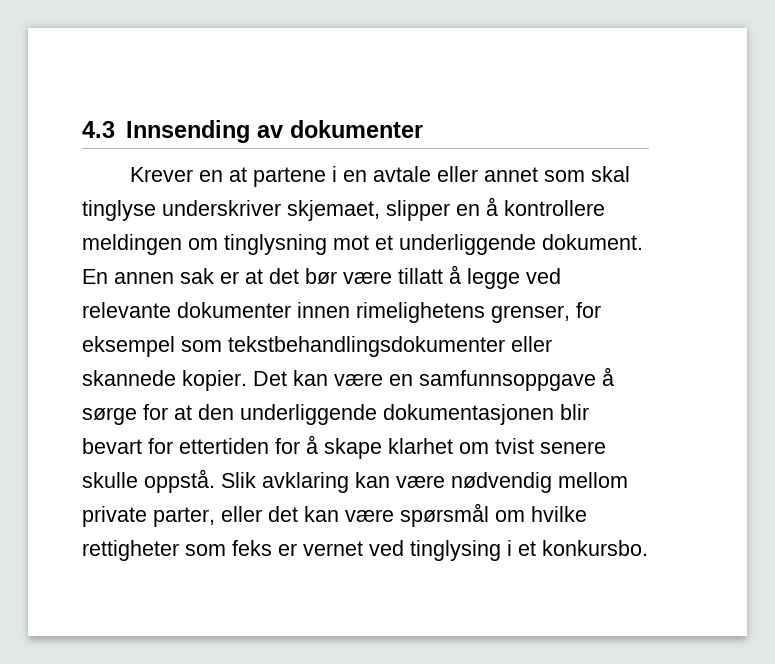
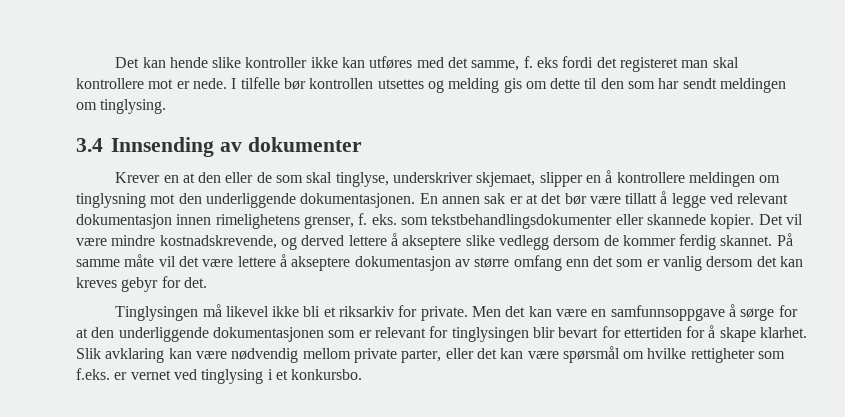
- 4.3 Innsending av dokumenter
+ Det kan hende slike kontroller ikke kan utføres med det samme, f. eks fordi det registeret man skal kontrollere mot er nede. I tilfelle bør kontrollen utsettes og melding gis om dette til den som har sendt meldingen om tinglysing.
+ 3.4 Innsending av dokumenter
- Krever en at partene i en avtale eller annet som skal tinglyse underskriver skjemaet, slipper en å kontrollere meldingen om tinglysning mot et underliggende dokument.
+ Krever en at den eller de som skal tinglyse, underskriver skjemaet, slipper en å kontrollere meldingen om tinglysning mot den underliggende dokumentasjonen.
- En annen sak er at det bør være tillatt å legge ved relevante dokumenter innen rimelighetens grenser, for eksempel som tekstbehandlingsdokumenter eller skannede kopier.
+ En annen sak er at det bør være tillatt å legge ved relevant dokumentasjon innen rimelighetens grenser, f. eks. som tekstbehandlingsdokumenter eller skannede kopier.
- Det kan være en samfunnsoppgave å sørge for at den underliggende dokumentasjonen blir bevart for ettertiden for å skape klarhet om tvist senere skulle oppstå.
+ Det vil være mindre kostnadskrevende, og derved lettere å akseptere slike vedlegg dersom de kommer ferdig skannet. På samme måte vil det være lettere å akseptere dokumentasjon av større omfang enn det som er vanlig dersom det kan kreves gebyr for det.
+ Tinglysingen må likevel ikke bli et riksarkiv for private. Men det kan være en samfunnsoppgave å sørge for at den underliggende dokumentasjonen som er relevant for tinglysingen blir bevart for ettertiden for å skape klarhet.
- Slik avklaring kan være nødvendig mellom private parter, eller det kan være spørsmål om hvilke rettigheter som feks er vernet ved tinglysing i et konkursbo.
+ Slik avklaring kan være nødvendig mellom private parter, eller det kan være spørsmål om hvilke rettigheter som f.eks. er vernet ved tinglysing i et konkursbo.

